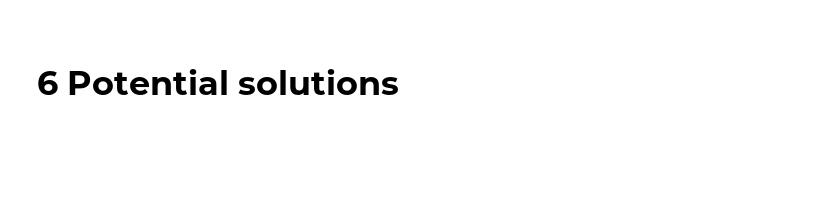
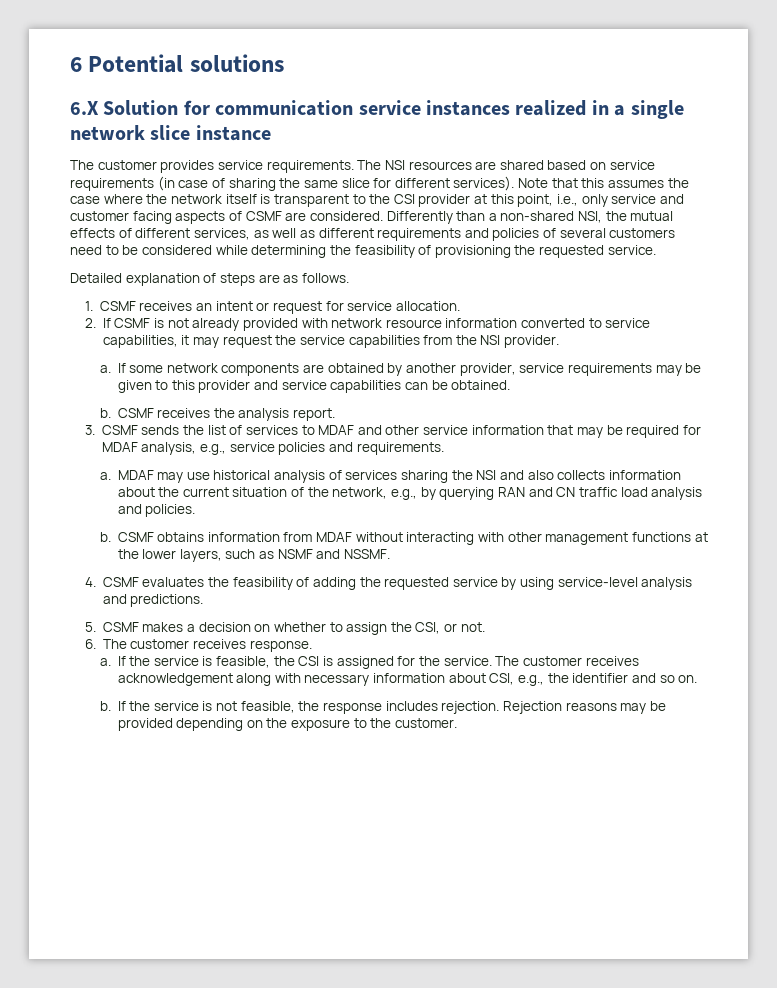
+ 6.X Solution for communication service instances realized in a single network slice instance
+ The customer provides service requirements. The NSI resources are shared based on service requirements (in case of sharing the same slice for different services). Note that this assumes the case where the network itself is transparent to the CSI provider at this point, i.e., only service and customer facing aspects of CSMF are considered. Differently than a non-shared NSI, the mutual effects of different services, as well as different requirements and policies of several customers need to be considered while determining the feasibility of provisioning the requested service.
+ Detailed explanation of steps are as follows.
+ 1. CSMF receives an intent or request for service allocation.
+ 2. If CSMF is not already provided with network resource information converted to service capabilities, it may request the service capabilities from the NSI provider.
+ a. If some network components are obtained by another provider, service requirements may be given to this provider and service capabilities can be obtained.
+ b. CSMF receives the analysis report.
+ 3. CSMF sends the list of services to MDAF and other service information that may be required for MDAF analysis, e.g., service policies and requirements.
+ a. MDAF may use historical analysis of services sharing the NSI and also collects information about the current situation of the network, e.g., by querying RAN and CN traffic load analysis and policies.
+ b. CSMF obtains information from MDAF without interacting with other management functions at the lower layers, such as NSMF and NSSMF.
+ 4. CSMF evaluates the feasibility of adding the requested service by using service-level analysis and predictions.
+ 5. CSMF makes a decision on whether to assign the CSI, or not.
+ 6. The customer receives response.
+ a. If the service is feasible, the CSI is assigned for the service. The customer receives acknowledgement along with necessary information about CSI, e.g., the identifier and so on.
+ b. If the service is not feasible, the response includes rejection. Rejection reasons may be provided depending on the exposure to the customer.

